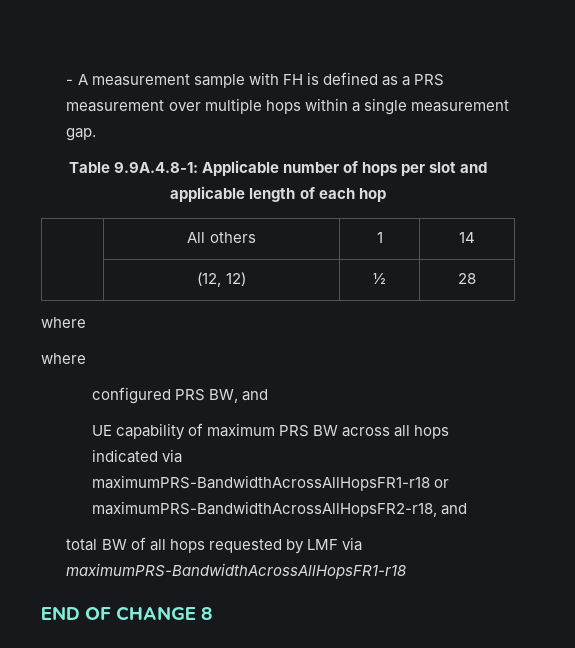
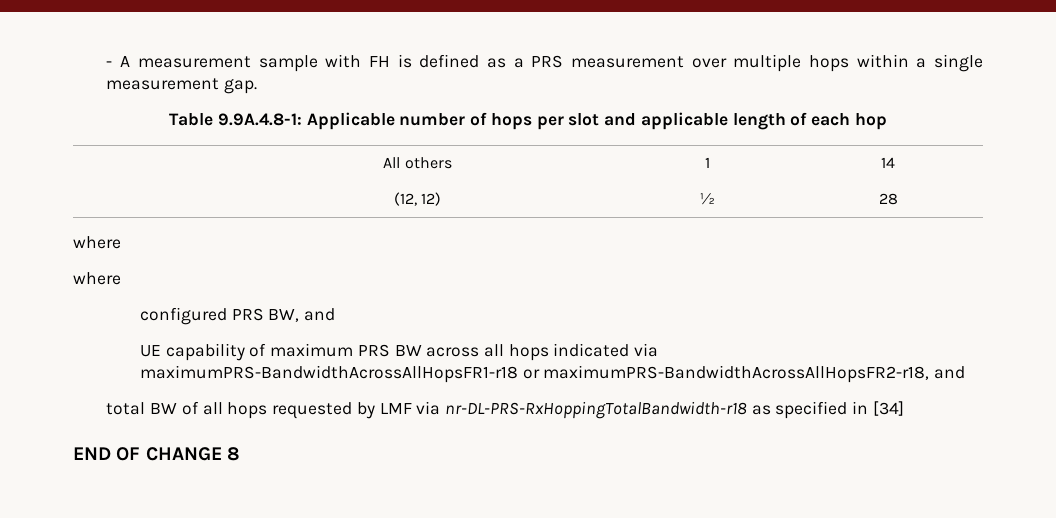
- total BW of all hops requested by LMF via maximumPRS-BandwidthAcrossAllHopsFR1-r18
+ total BW of all hops requested by LMF via nr-DL-PRS-RxHoppingTotalBandwidth-r18 as specified in [34]

